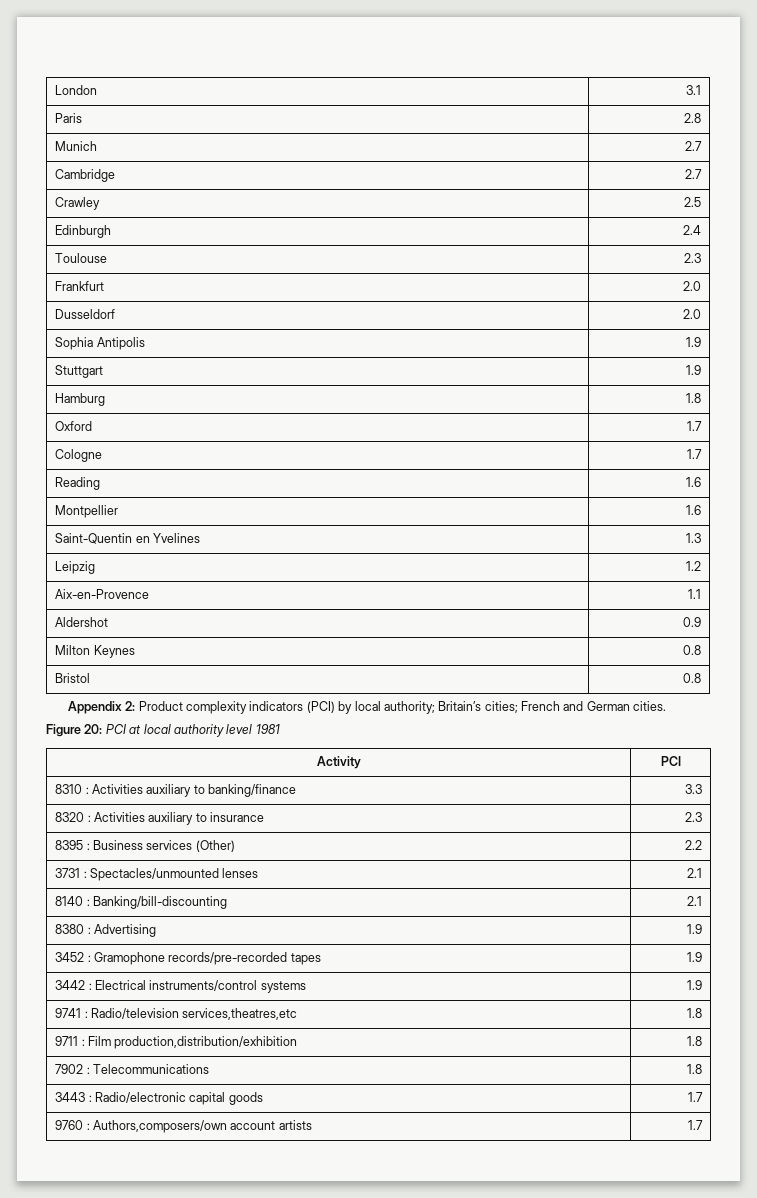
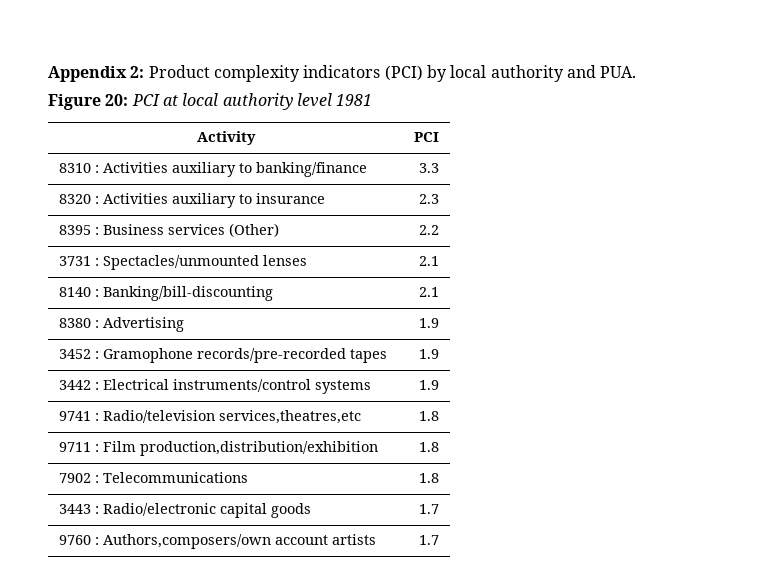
- London | 3.1
- Paris | 2.8
- Munich | 2.7
- Cambridge | 2.7
- Crawley | 2.5
- Edinburgh | 2.4
- Toulouse | 2.3
- Frankfurt | 2.0
- Dusseldorf | 2.0
- Sophia Antipolis | 1.9
- Stuttgart | 1.9
- Hamburg | 1.8
- Oxford | 1.7
- Cologne | 1.7
- Reading | 1.6
- Montpellier | 1.6
- Saint-Quentin en Yvelines | 1.3
- Leipzig | 1.2
- Aix-en-Provence | 1.1
- Aldershot | 0.9
- Milton Keynes | 0.8
- Bristol | 0.8
- Appendix 2: Product complexity indicators (PCI) by local authority; Britain’s cities; French and German cities.
+ Appendix 2: Product complexity indicators (PCI) by local authority and PUA.

